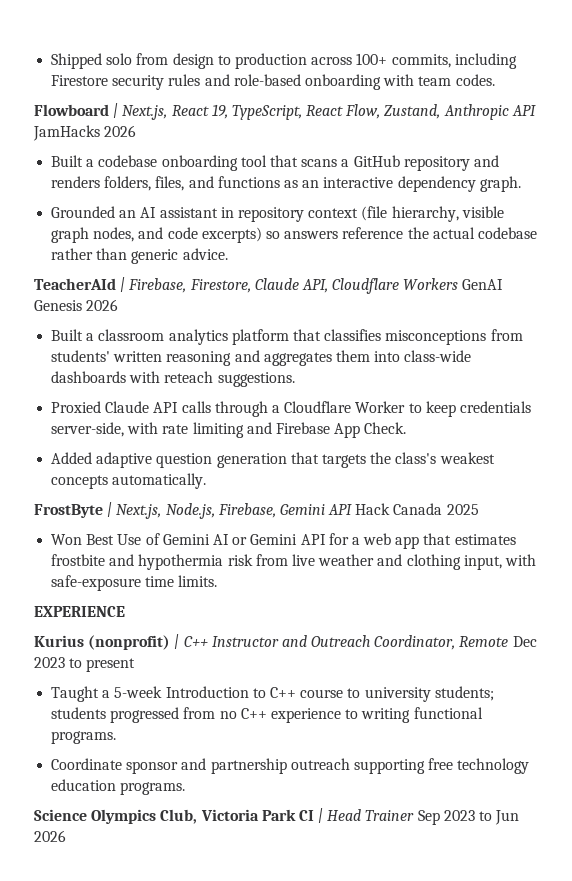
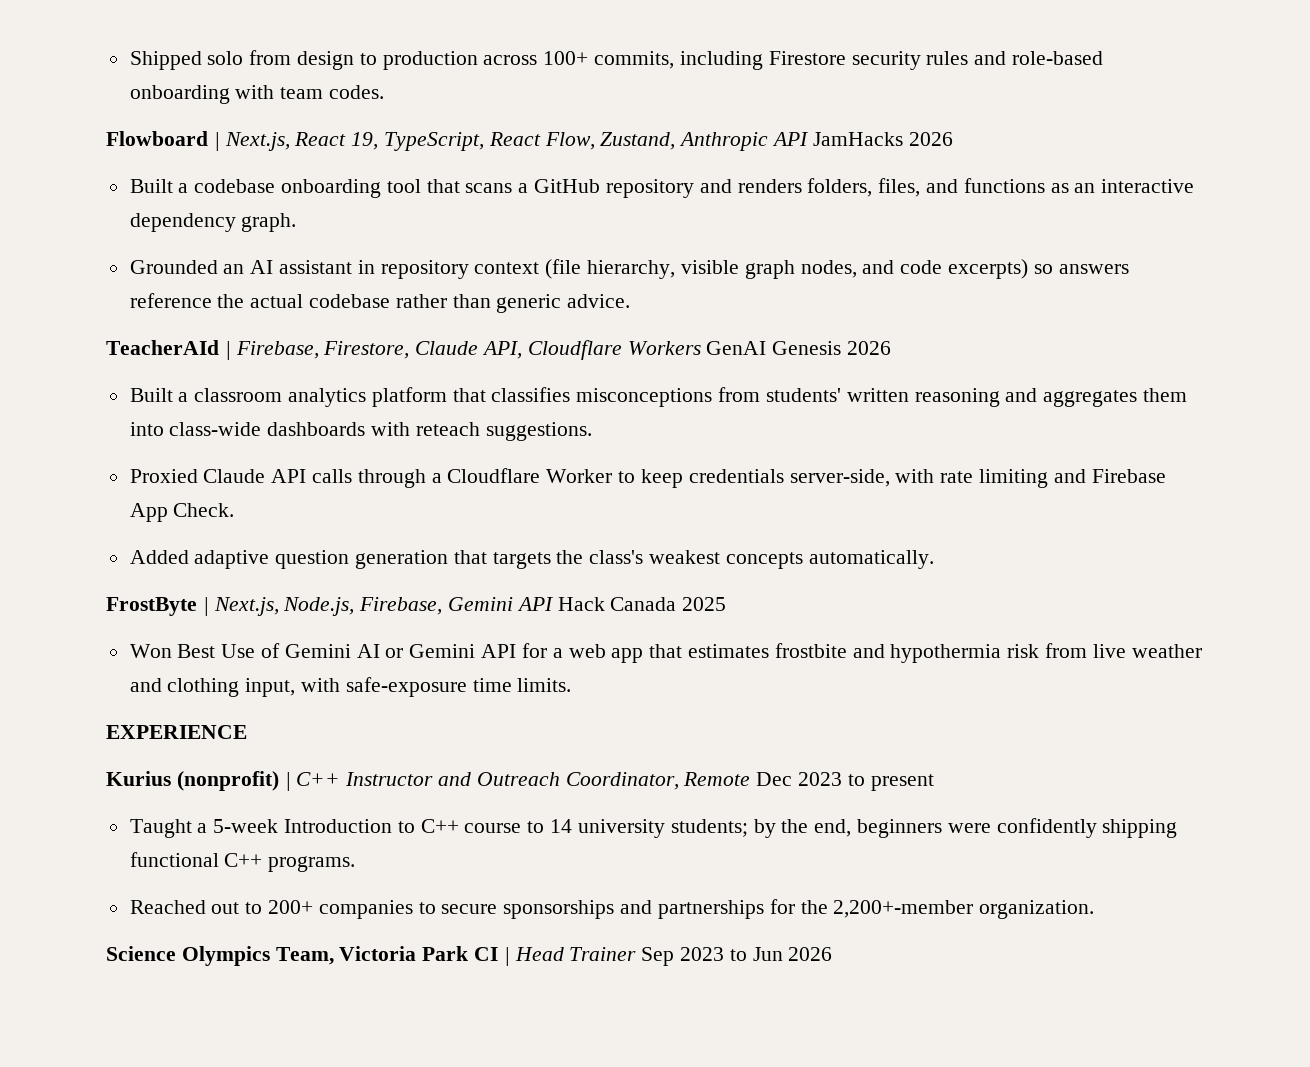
- Taught a 5-week Introduction to C++ course to university students; students progressed from no C++ experience to writing functional programs.
- Coordinate sponsor and partnership outreach supporting free technology education programs.
+ Taught a 5-week Introduction to C++ course to 14 university students; by the end, beginners were confidently shipping functional C++ programs.
+ Reached out to 200+ companies to secure sponsorships and partnerships for the 2,200+-member organization.
- Science Olympics Club, Victoria Park CI | Head Trainer Sep 2023 to Jun 2026
+ Science Olympics Team, Victoria Park CI | Head Trainer Sep 2023 to Jun 2026

